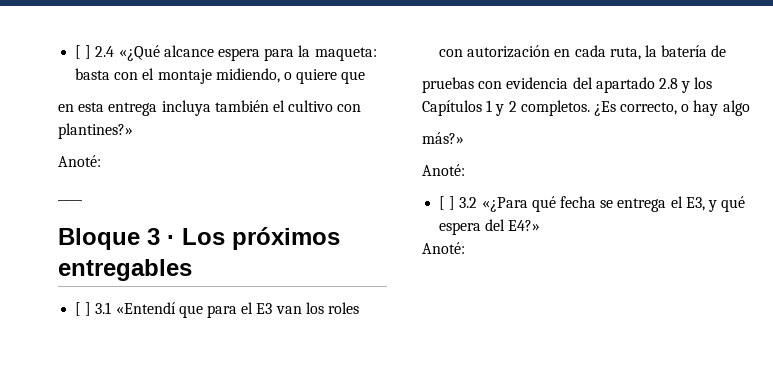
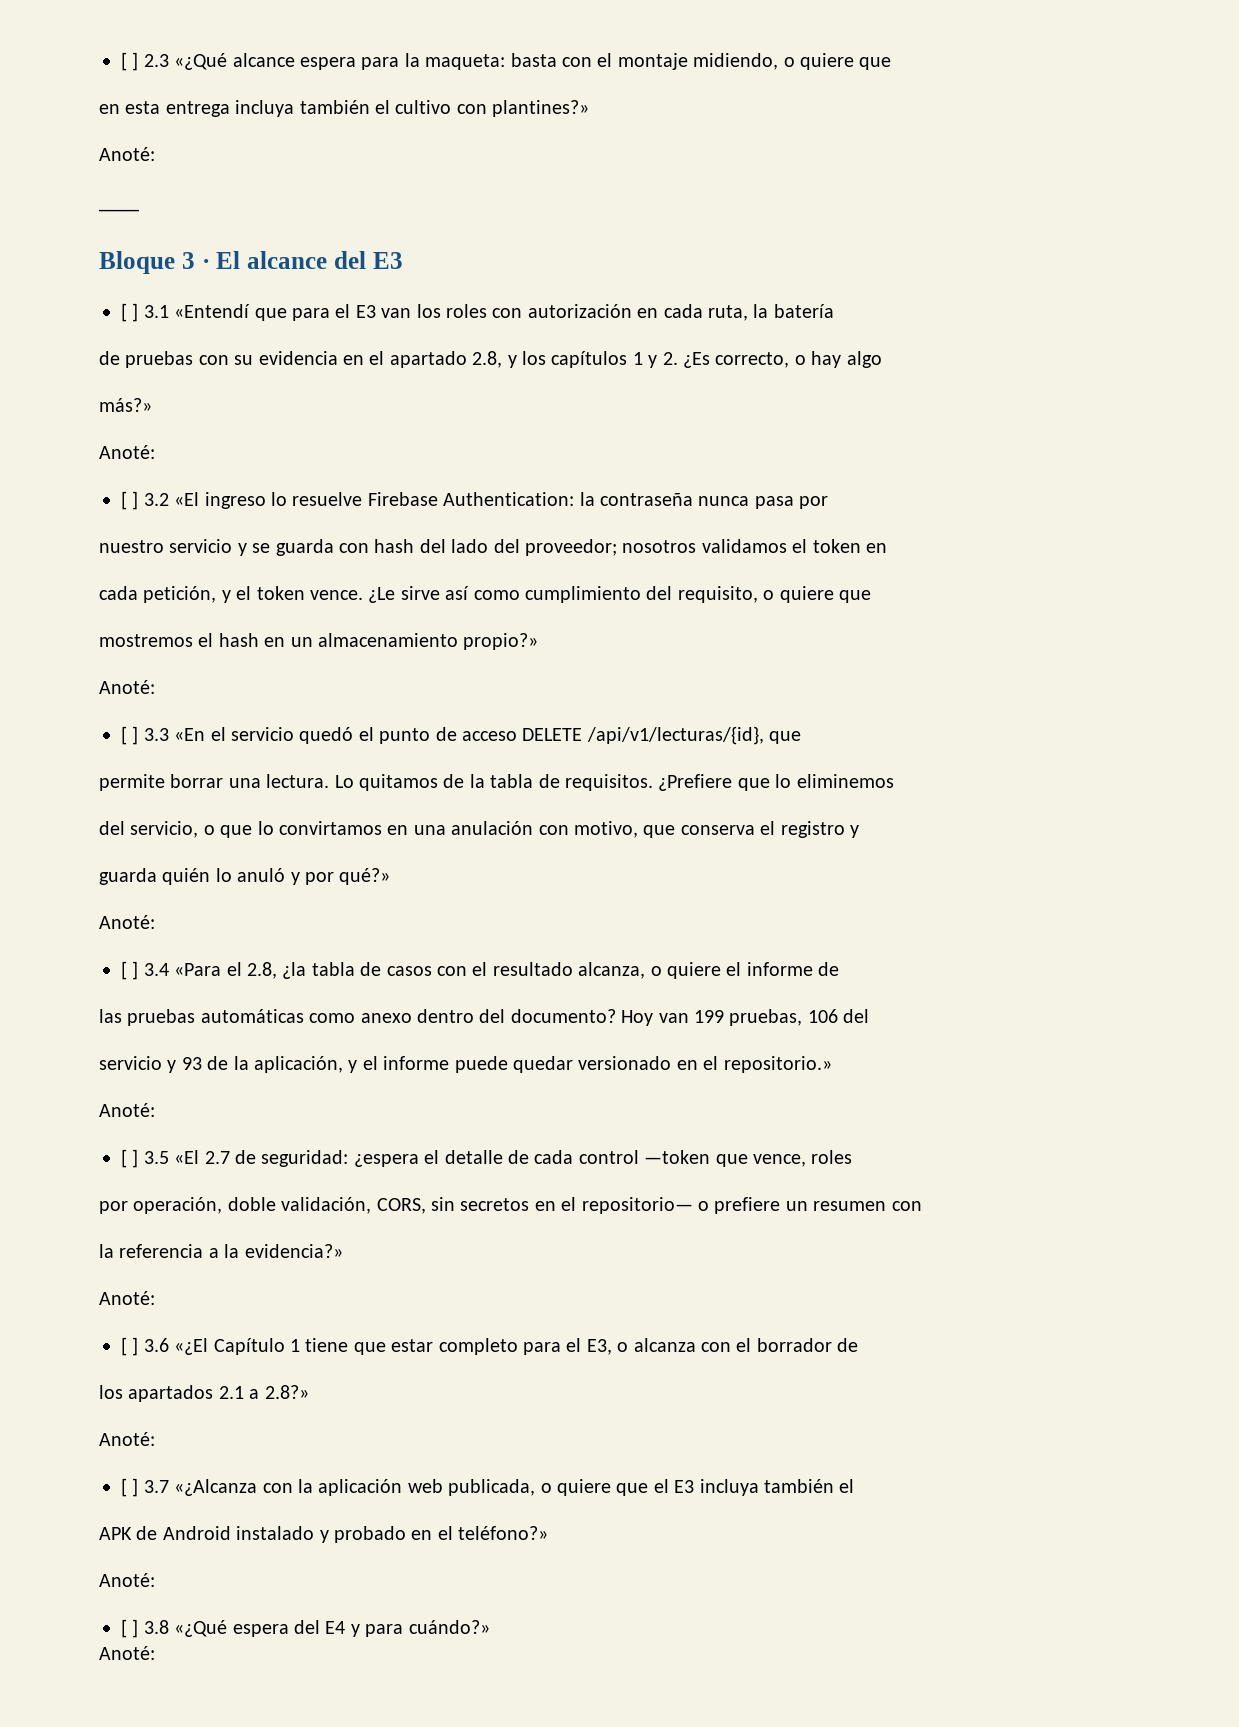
- [ ] 2.4 «¿Qué alcance espera para la maqueta: basta con el montaje midiendo, o quiere que
+ [ ] 2.3 «¿Qué alcance espera para la maqueta: basta con el montaje midiendo, o quiere que
- Bloque 3 · Los próximos entregables
+ Bloque 3 · El alcance del E3
- [ ] 3.1 «Entendí que para el E3 van los roles con autorización en cada ruta, la batería de
- pruebas con evidencia del apartado 2.8 y los Capítulos 1 y 2 completos. ¿Es correcto, o hay algo
+ [ ] 3.1 «Entendí que para el E3 van los roles con autorización en cada ruta, la batería
+ de pruebas con su evidencia en el apartado 2.8, y los capítulos 1 y 2. ¿Es correcto, o hay algo
- [ ] 3.2 «¿Para qué fecha se entrega el E3, y qué espera del E4?»
+ [ ] 3.2 «El ingreso lo resuelve Firebase Authentication: la contraseña nunca pasa por
+ nuestro servicio y se guarda con hash del lado del proveedor; nosotros validamos el token en
+ cada petición, y el token vence. ¿Le sirve así como cumplimiento del requisito, o quiere que
+ mostremos el hash en un almacenamiento propio?»
+ Anoté:
+ [ ] 3.3 «En el servicio quedó el punto de acceso DELETE /api/v1/lecturas/{id}, que
+ permite borrar una lectura. Lo quitamos de la tabla de requisitos. ¿Prefiere que lo eliminemos
+ del servicio, o que lo convirtamos en una anulación con motivo, que conserva el registro y
+ guarda quién lo anuló y por qué?»
+ Anoté:
+ [ ] 3.4 «Para el 2.8, ¿la tabla de casos con el resultado alcanza, o quiere el informe de
+ las pruebas automáticas como anexo dentro del documento? Hoy van 199 pruebas, 106 del
+ servicio y 93 de la aplicación, y el informe puede quedar versionado en el repositorio.»
+ Anoté:
+ [ ] 3.5 «El 2.7 de seguridad: ¿espera el detalle de cada control —token que vence, roles
+ por operación, doble validación, CORS, sin secretos en el repositorio— o prefiere un resumen con
+ la referencia a la evidencia?»
+ Anoté:
+ [ ] 3.6 «¿El Capítulo 1 tiene que estar completo para el E3, o alcanza con el borrador de
+ los apartados 2.1 a 2.8?»
+ Anoté:
+ [ ] 3.7 «¿Alcanza con la aplicación web publicada, o quiere que el E3 incluya también el
+ APK de Android instalado y probado en el teléfono?»
+ Anoté:
+ [ ] 3.8 «¿Qué espera del E4 y para cuándo?»

